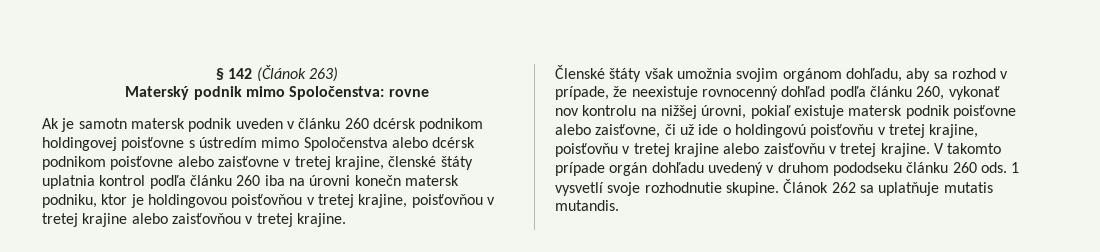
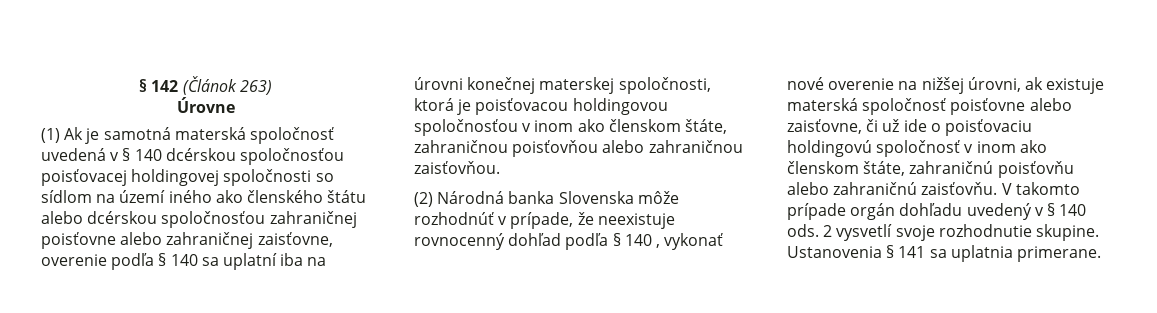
- Materský podnik mimo Spoločenstva: rovne
- Ak je samotn matersk podnik uveden v článku 260 dcérsk podnikom holdingovej poisťovne s ústredím mimo Spoločenstva alebo dcérsk podnikom poisťovne alebo zaisťovne v tretej krajine, členské štáty uplatnia kontrol podľa článku 260 iba na úrovni konečn matersk podniku, ktor je holdingovou poisťovňou v tretej krajine, poisťovňou v tretej krajine alebo zaisťovňou v tretej krajine.
- Členské štáty však umožnia svojim orgánom dohľadu, aby sa rozhod v prípade, že neexistuje rovnocenný dohľad podľa článku 260, vykonať nov kontrolu na nižšej úrovni, pokiaľ existuje matersk podnik poisťovne alebo zaisťovne, či už ide o holdingovú poisťovňu v tretej krajine, poisťovňu v tretej krajine alebo zaisťovňu v tretej krajine.
+ Úrovne
+ (1) Ak je samotná materská spoločnosť uvedená v § 140 dcérskou spoločnosťou poisťovacej holdingovej spoločnosti so sídlom na území iného ako členského štátu alebo dcérskou spoločnosťou zahraničnej poisťovne alebo zahraničnej zaisťovne, overenie podľa § 140 sa uplatní iba na úrovni konečnej materskej spoločnosti, ktorá je poisťovacou holdingovou spoločnosťou v inom ako členskom štáte, zahraničnou poisťovňou alebo zahraničnou zaisťovňou.
+ (2) Národná banka Slovenska môže rozhodnúť v prípade, že neexistuje rovnocenný dohľad podľa § 140 , vykonať nové overenie na nižšej úrovni, ak existuje materská spoločnosť poisťovne alebo zaisťovne, či už ide o poisťovaciu holdingovú spoločnosť v inom ako členskom štáte, zahraničnú poisťovňu alebo zahraničnú zaisťovňu.
- V takomto prípade orgán dohľadu uvedený v druhom pododseku článku 260 ods. 1 vysvetlí svoje rozhodnutie skupine. Článok 262 sa uplatňuje mutatis mutandis.
+ V takomto prípade orgán dohľadu uvedený v § 140 ods. 2 vysvetlí svoje rozhodnutie skupine. Ustanovenia § 141 sa uplatnia primerane.

